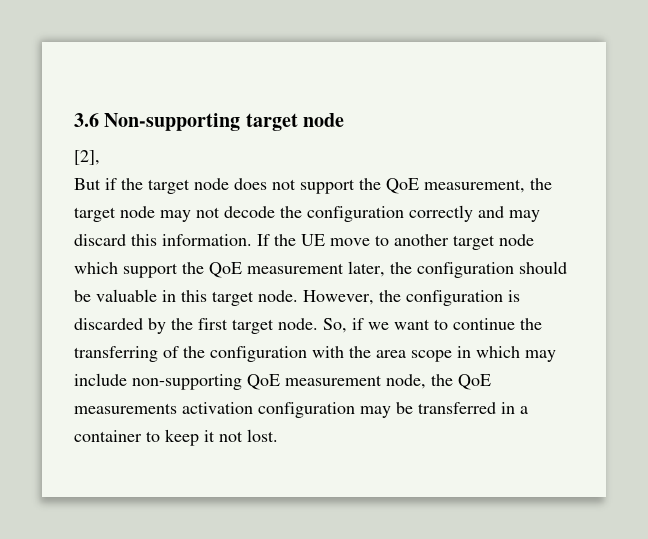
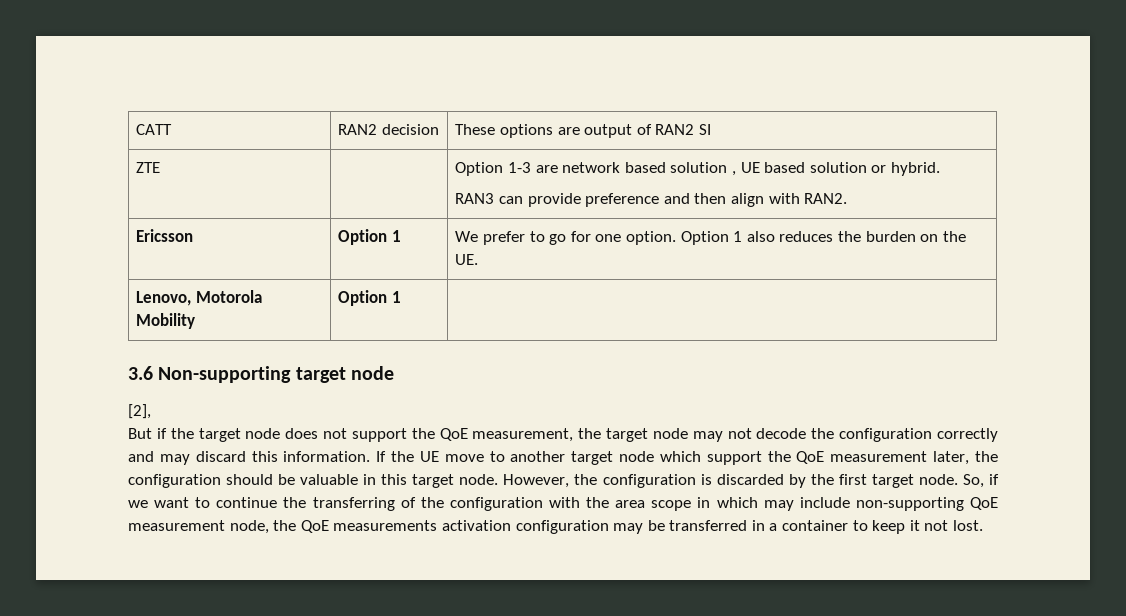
+ CATT | RAN2 decision | These options are output of RAN2 SI
+ ZTE | | Option 1-3 are network based solution , UE based solution or hybrid.
+ RAN3 can provide preference and then align with RAN2.
+ Ericsson | Option 1 | We prefer to go for one option. Option 1 also reduces the burden on the UE.
+ Lenovo, Motorola Mobility | Option 1 |

